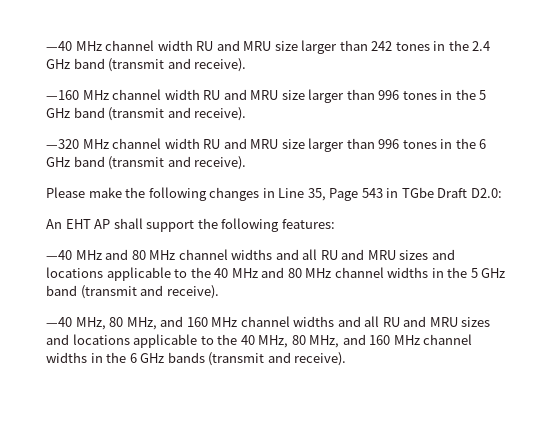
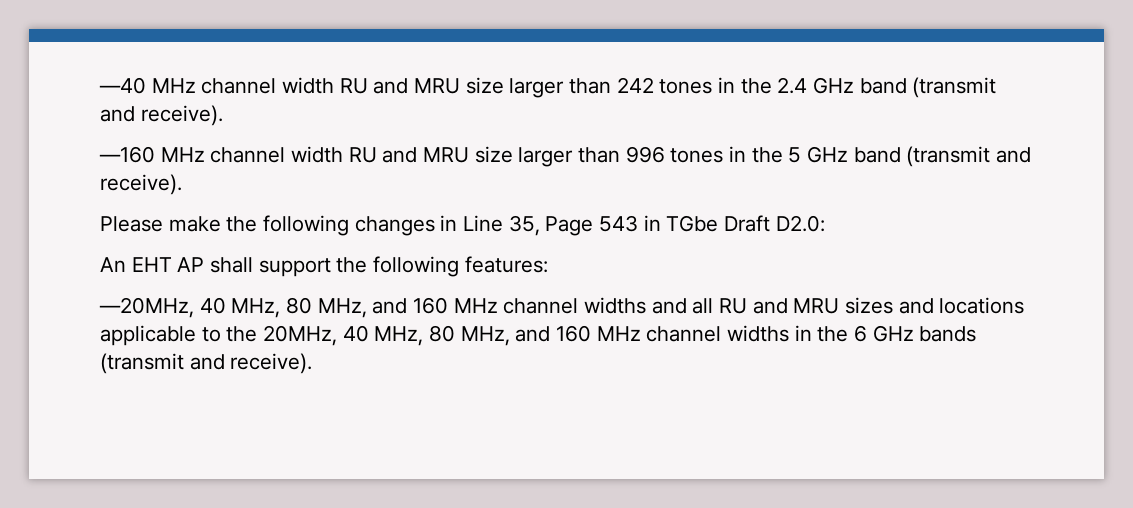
- —320 MHz channel width RU and MRU size larger than 996 tones in the 6 GHz band (transmit and receive).
- —40 MHz and 80 MHz channel widths and all RU and MRU sizes and locations applicable to the 40 MHz and 80 MHz channel widths in the 5 GHz band (transmit and receive).
- —40 MHz, 80 MHz, and 160 MHz channel widths and all RU and MRU sizes and locations applicable to the 40 MHz, 80 MHz, and 160 MHz channel widths in the 6 GHz bands (transmit and receive).
+ —20MHz, 40 MHz, 80 MHz, and 160 MHz channel widths and all RU and MRU sizes and locations applicable to the 20MHz, 40 MHz, 80 MHz, and 160 MHz channel widths in the 6 GHz bands (transmit and receive).

